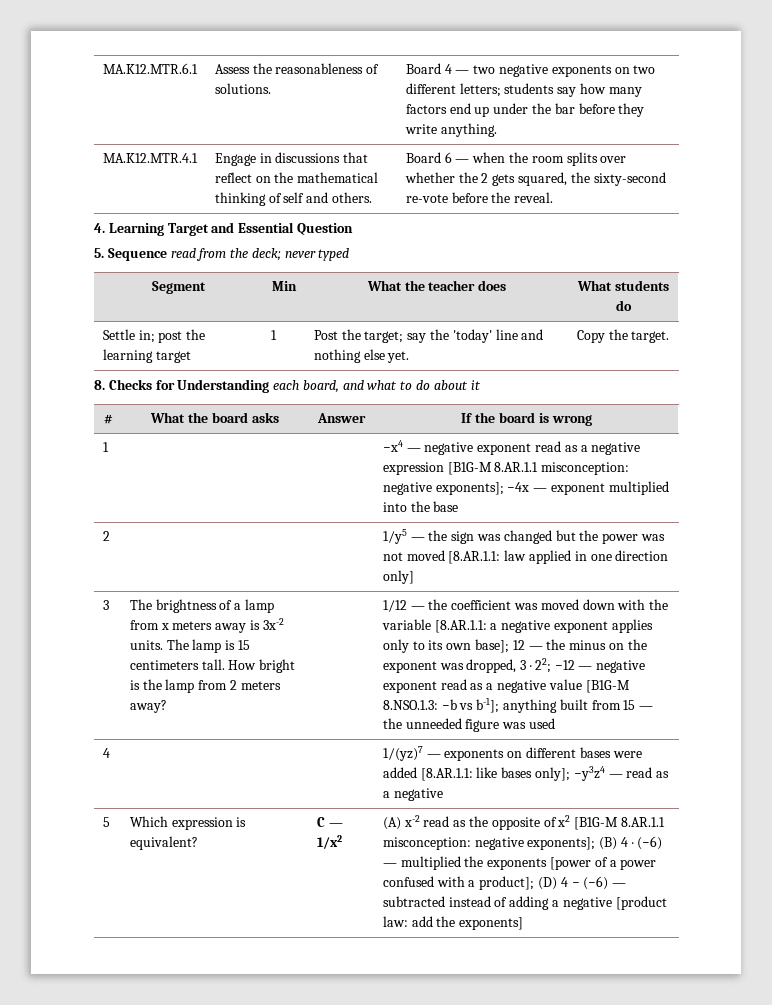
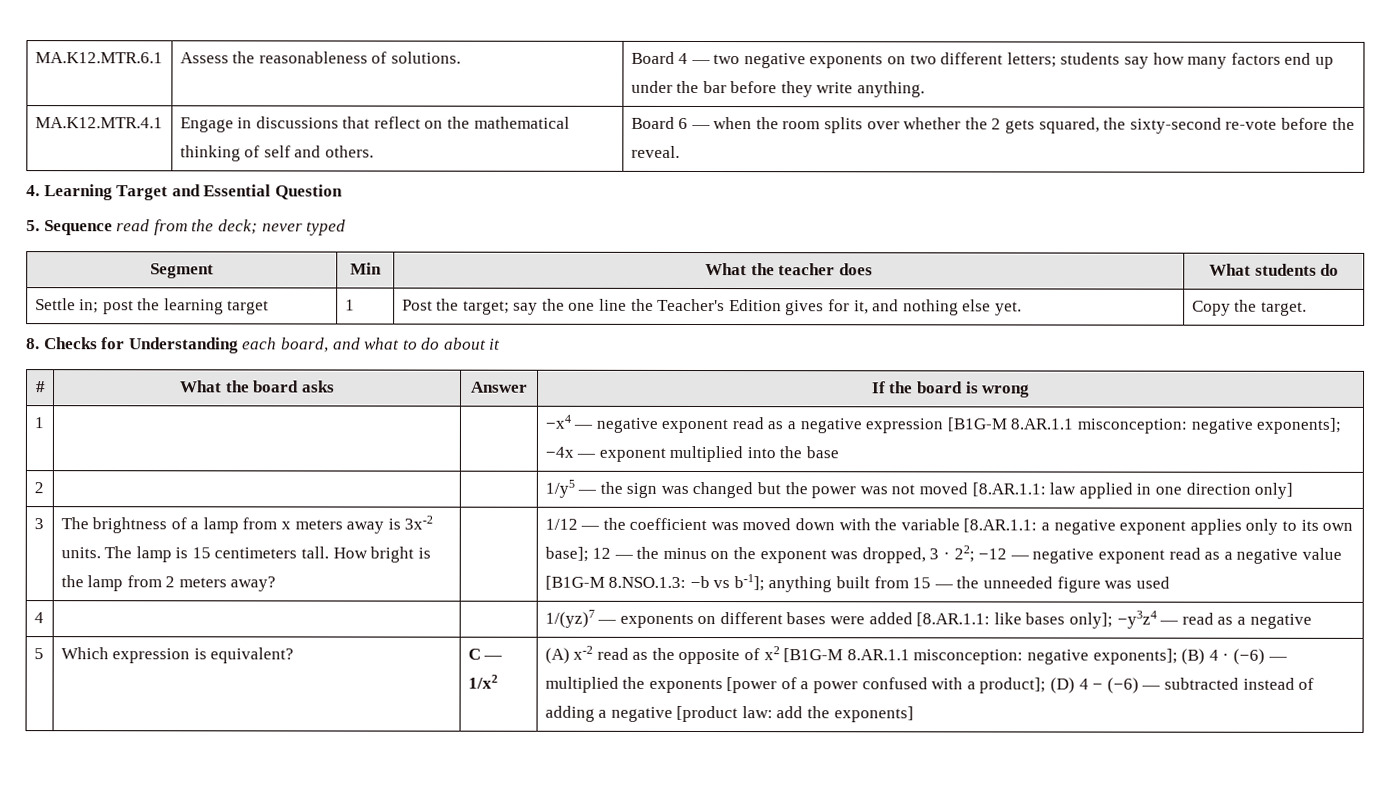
- Settle in; post the learning target | 1 | Post the target; say the 'today' line and nothing else yet. | Copy the target.
+ Settle in; post the learning target | 1 | Post the target; say the one line the Teacher's Edition gives for it, and nothing else yet. | Copy the target.

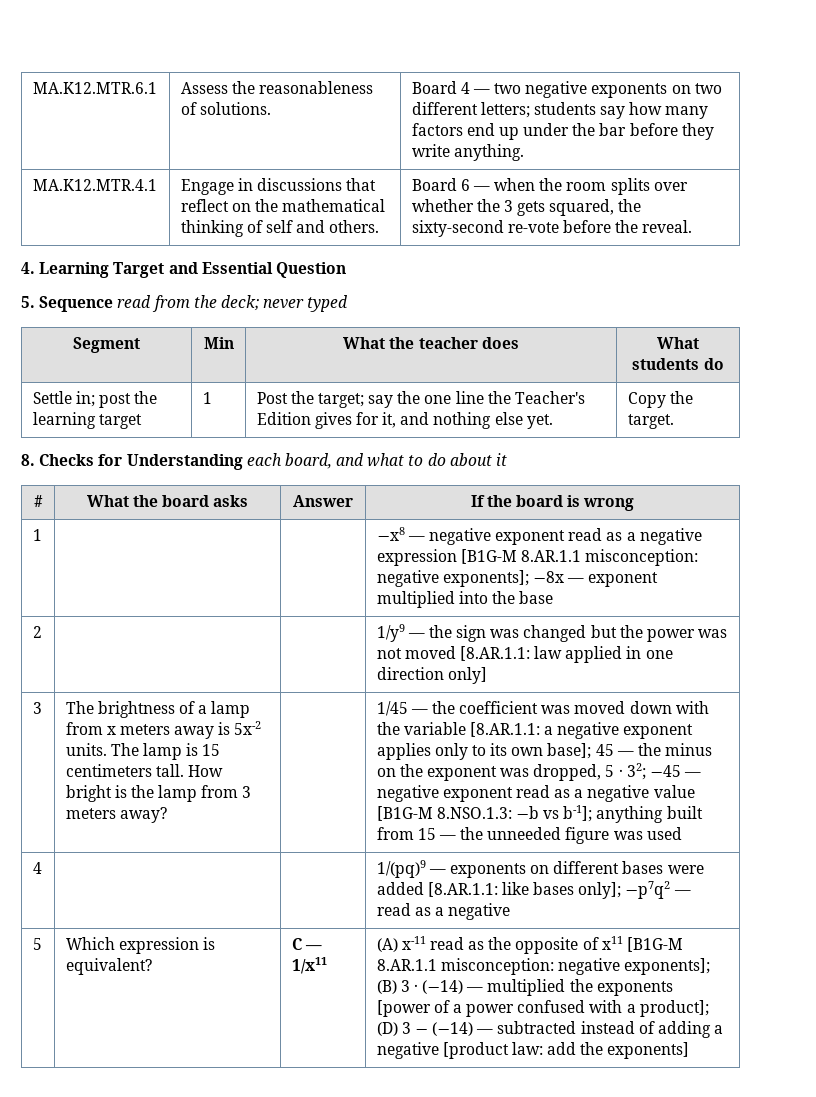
- MA.K12.MTR.4.1 | Engage in discussions that reflect on the mathematical thinking of self and others. | Board 6 — when the room splits over whether the 2 gets squared, the sixty-second re-vote before the reveal.
+ MA.K12.MTR.4.1 | Engage in discussions that reflect on the mathematical thinking of self and others. | Board 6 — when the room splits over whether the 3 gets squared, the sixty-second re-vote before the reveal.
- 1 | | | −x4 — negative exponent read as a negative expression [B1G-M 8.AR.1.1 misconception: negative exponents]; −4x — exponent multiplied into the base
+ 1 | | | −x8 — negative exponent read as a negative expression [B1G-M 8.AR.1.1 misconception: negative exponents]; −8x — exponent multiplied into the base
- 2 | | | 1/y5 — the sign was changed but the power was not moved [8.AR.1.1: law applied in one direction only]
+ 2 | | | 1/y9 — the sign was changed but the power was not moved [8.AR.1.1: law applied in one direction only]
- The brightness of a lamp from x meters away is 3x-2 units.
+ The brightness of a lamp from x meters away is 5x-2 units.
- How bright is the lamp from 2 meters away?
+ How bright is the lamp from 3 meters away?
- 1/12 — the coefficient was moved down with the variable [8.AR.1.1: a negative exponent applies only to its own base]; 12 — the minus on the exponent was dropped, 3 · 22; −12 — negative exponent read as a negative value [B1G-M 8.NSO.1.3: −b vs b-1]; anything built from 15 — the unneeded figure was used
+ 1/45 — the coefficient was moved down with the variable [8.AR.1.1: a negative exponent applies only to its own base]; 45 — the minus on the exponent was dropped, 5 · 32; −45 — negative exponent read as a negative value [B1G-M 8.NSO.1.3: −b vs b-1]; anything built from 15 — the unneeded figure was used
- 4 | | | 1/(yz)7 — exponents on different bases were added [8.AR.1.1: like bases only]; −y3z4 — read as a negative
+ 4 | | | 1/(pq)9 — exponents on different bases were added [8.AR.1.1: like bases only]; −p7q2 — read as a negative
- C — 1/x2
+ C — 1/x11
- (A) x-2 read as the opposite of x2 [B1G-M 8.AR.1.1 misconception: negative exponents]; (B) 4 · (−6) — multiplied the exponents [power of a power confused with a product]; (D) 4 − (−6) — subtracted instead of adding a negative [product law: add the exponents]
+ (A) x-11 read as the opposite of x11 [B1G-M 8.AR.1.1 misconception: negative exponents]; (B) 3 · (−14) — multiplied the exponents [power of a power confused with a product]; (D) 3 − (−14) — subtracted instead of adding a negative [product law: add the exponents]

